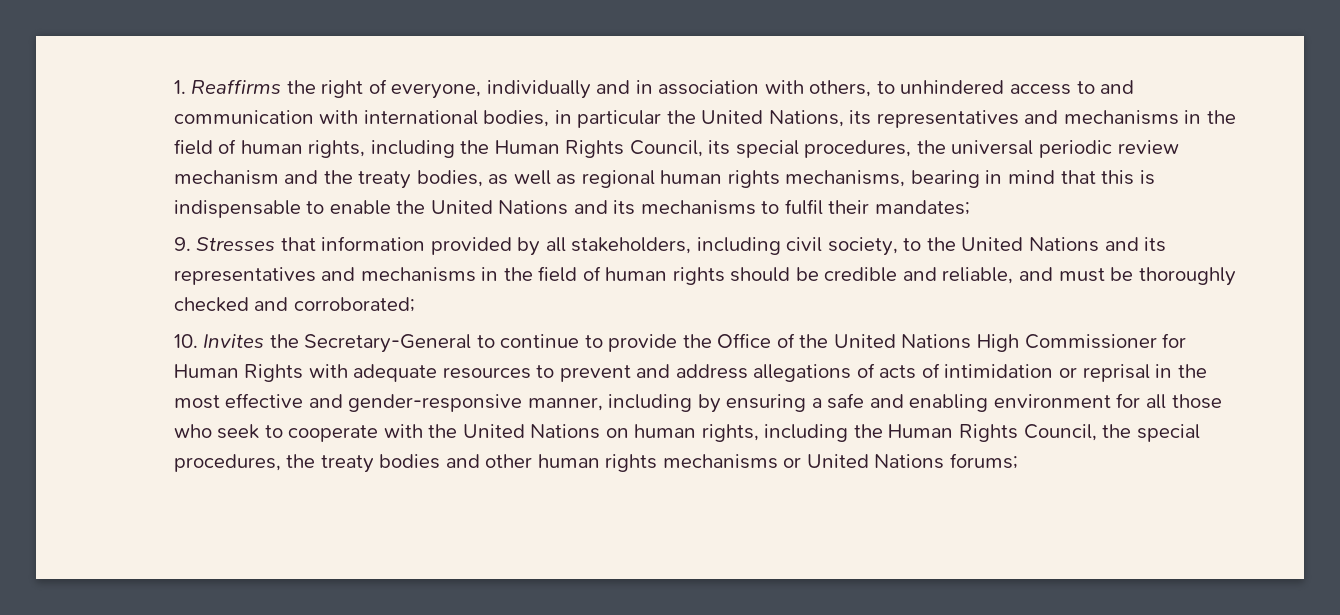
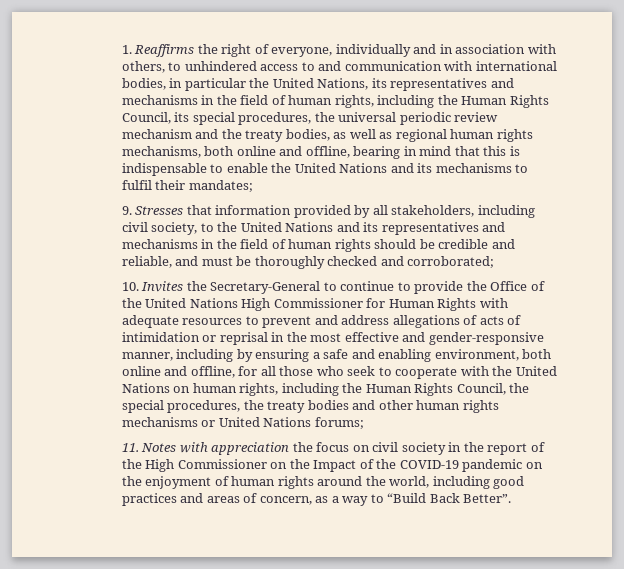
- 1. Reaffirms the right of everyone, individually and in association with others, to unhindered access to and communication with international bodies, in particular the United Nations, its representatives and mechanisms in the field of human rights, including the Human Rights Council, its special procedures, the universal periodic review mechanism and the treaty bodies, as well as regional human rights mechanisms, bearing in mind that this is indispensable to enable the United Nations and its mechanisms to fulfil their mandates;
+ 1. Reaffirms the right of everyone, individually and in association with others, to unhindered access to and communication with international bodies, in particular the United Nations, its representatives and mechanisms in the field of human rights, including the Human Rights Council, its special procedures, the universal periodic review mechanism and the treaty bodies, as well as regional human rights mechanisms, both online and offline, bearing in mind that this is indispensable to enable the United Nations and its mechanisms to fulfil their mandates;
- 10. Invites the Secretary-General to continue to provide the Office of the United Nations High Commissioner for Human Rights with adequate resources to prevent and address allegations of acts of intimidation or reprisal in the most effective and gender-responsive manner, including by ensuring a safe and enabling environment for all those who seek to cooperate with the United Nations on human rights, including the Human Rights Council, the special procedures, the treaty bodies and other human rights mechanisms or United Nations forums;
+ 10. Invites the Secretary-General to continue to provide the Office of the United Nations High Commissioner for Human Rights with adequate resources to prevent and address allegations of acts of intimidation or reprisal in the most effective and gender-responsive manner, including by ensuring a safe and enabling environment, both online and offline, for all those who seek to cooperate with the United Nations on human rights, including the Human Rights Council, the special procedures, the treaty bodies and other human rights mechanisms or United Nations forums;
+ 11. Notes with appreciation the focus on civil society in the report of the High Commissioner on the Impact of the COVID-19 pandemic on the enjoyment of human rights around the world, including good practices and areas of concern, as a way to “Build Back Better”.

